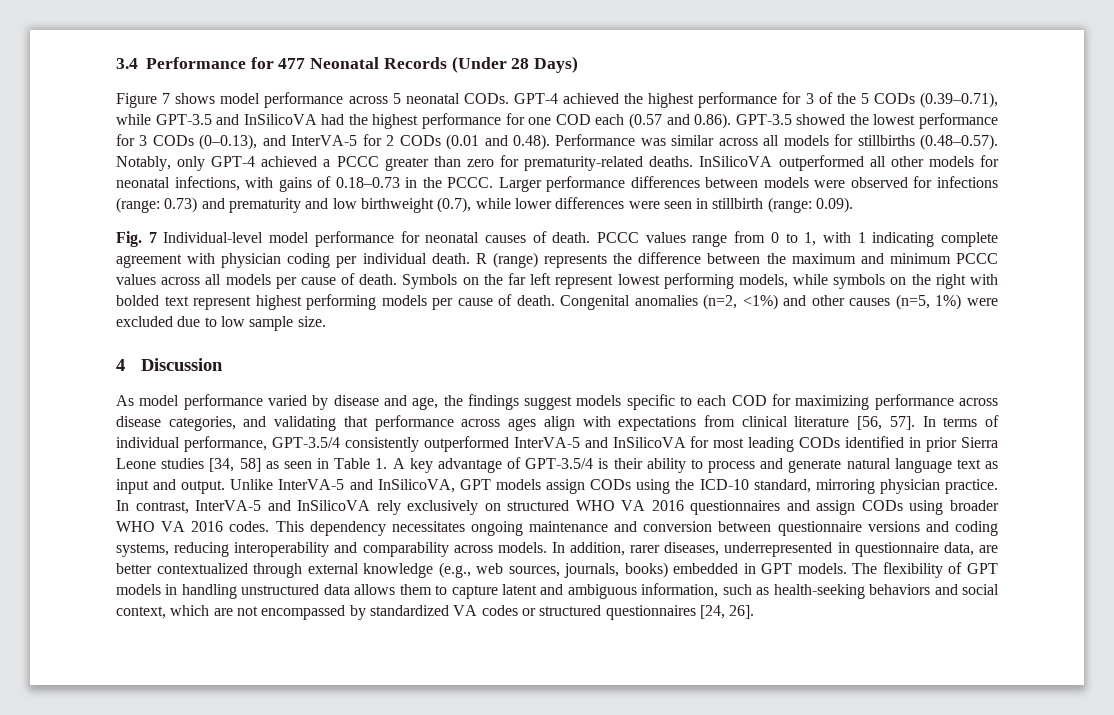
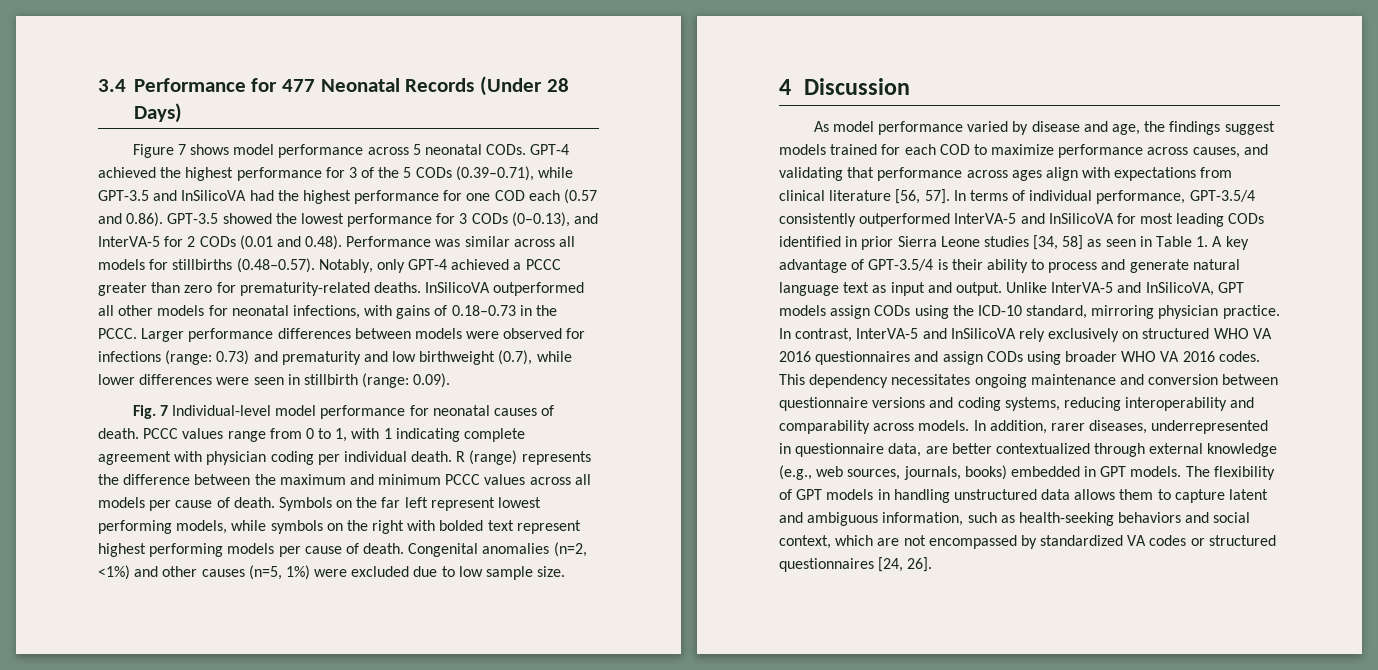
- As model performance varied by disease and age, the findings suggest models specific to each COD for maximizing performance across disease categories, and validating that performance across ages align with expectations from clinical literature [56, 57].
+ As model performance varied by disease and age, the findings suggest models trained for each COD to maximize performance across causes, and validating that performance across ages align with expectations from clinical literature [56, 57].

